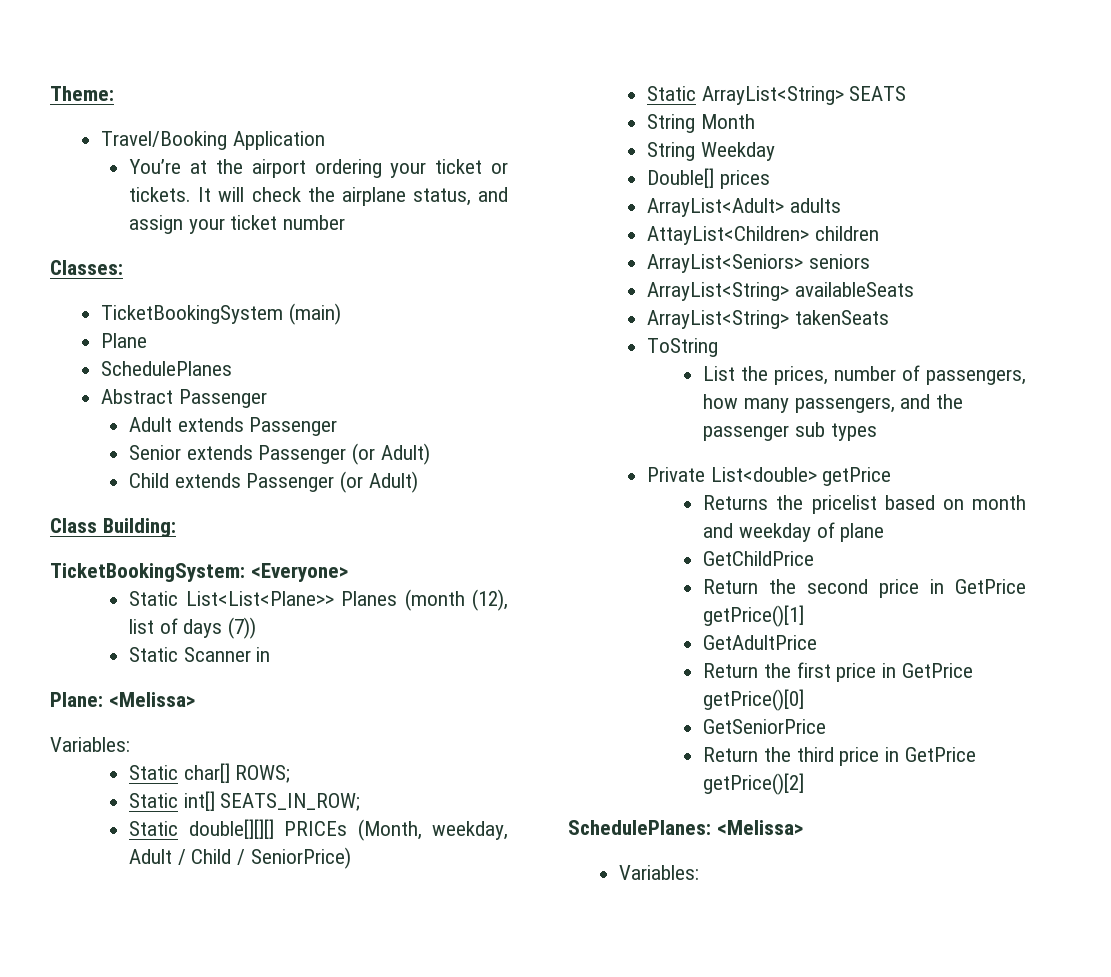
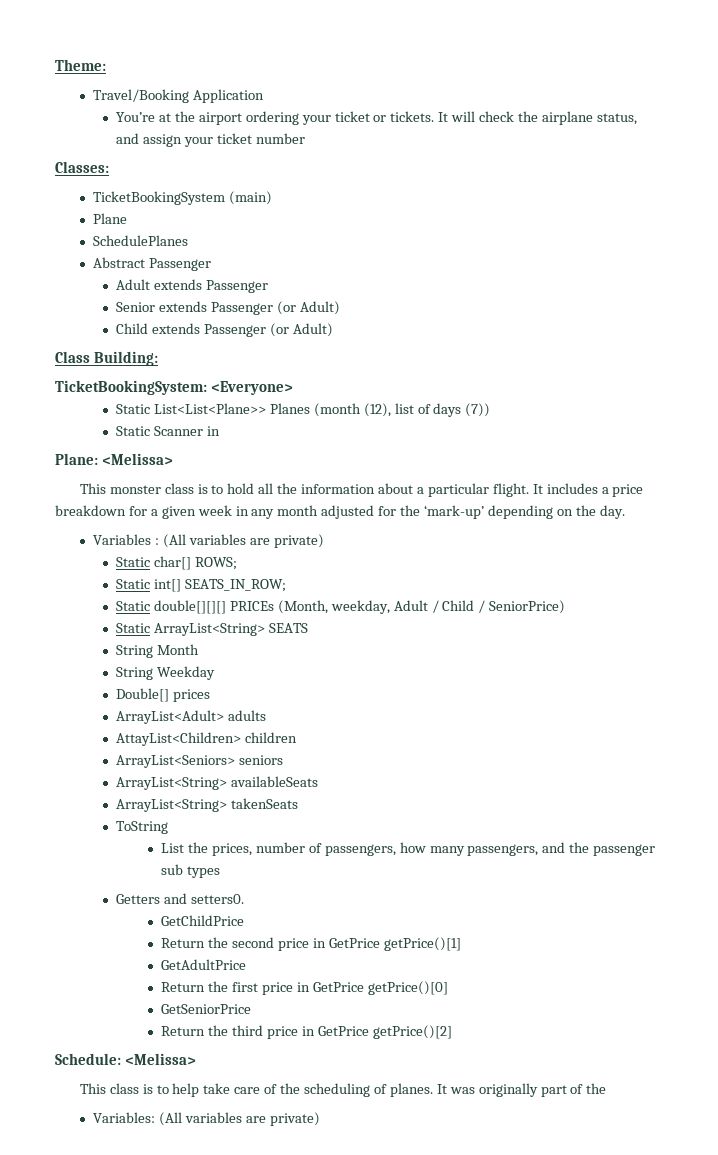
  Plane: <Melissa>
- Variables:
+ This monster class is to hold all the information about a particular flight. It includes a price breakdown for a given week in any month adjusted for the ‘mark-up’ depending on the day.
+ Variables : (All variables are private)
- Private List<double> getPrice
- Returns the pricelist based on month and weekday of plane
+ Getters and setters0.
- SchedulePlanes: <Melissa>
- Variables:
+ Schedule: <Melissa>
+ This class is to help take care of the scheduling of planes. It was originally part of the
+ Variables: (All variables are private)

